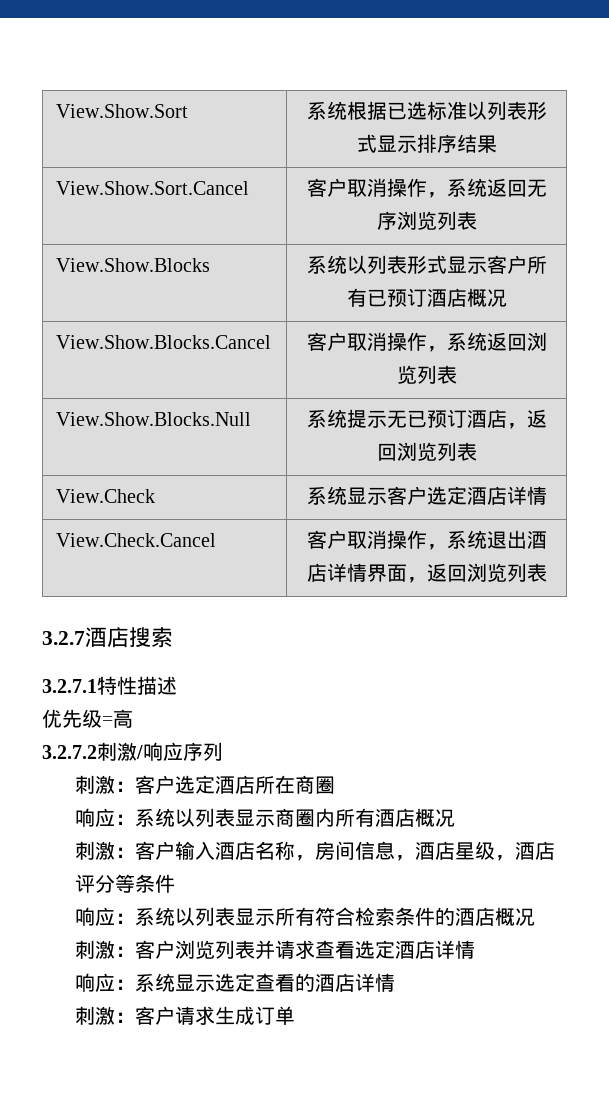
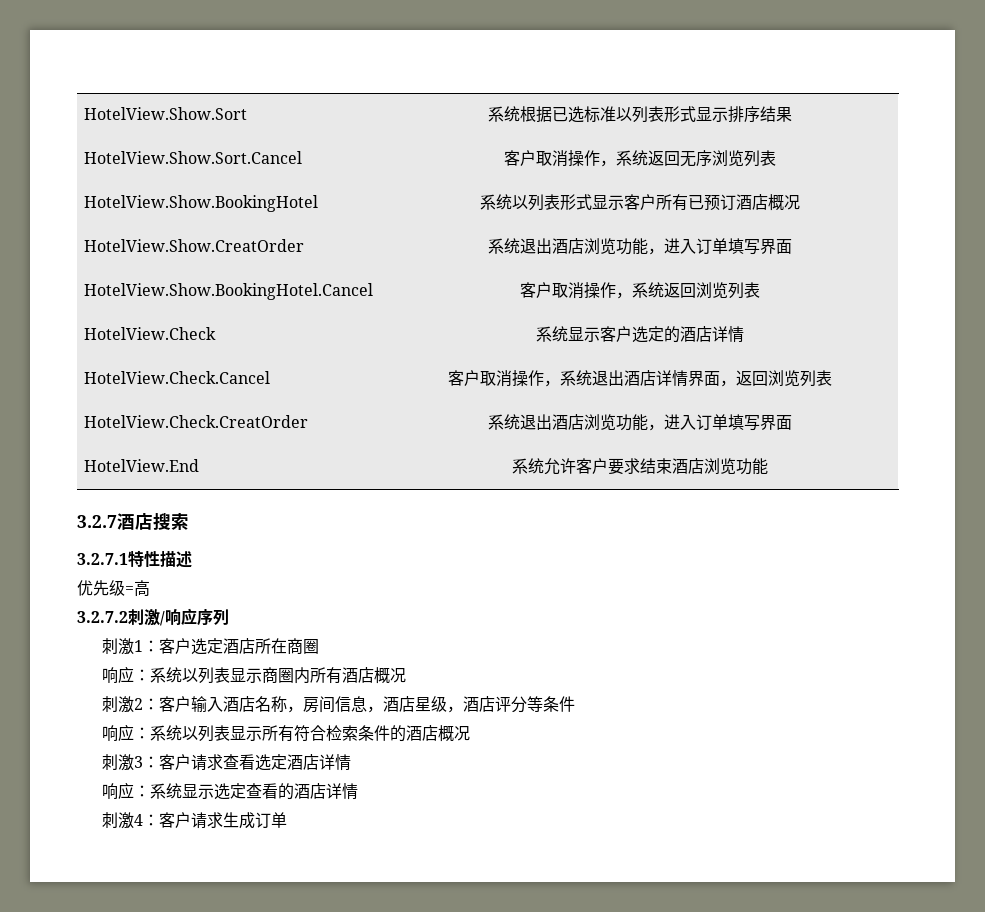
- View.Show.Sort | 系统根据已选标准以列表形式显示排序结果
+ HotelView.Show.Sort | 系统根据已选标准以列表形式显示排序结果
- View.Show.Sort.Cancel | 客户取消操作，系统返回无序浏览列表
+ HotelView.Show.Sort.Cancel | 客户取消操作，系统返回无序浏览列表
- View.Show.Blocks | 系统以列表形式显示客户所有已预订酒店概况
+ HotelView.Show.BookingHotel | 系统以列表形式显示客户所有已预订酒店概况
- View.Show.Blocks.Cancel | 客户取消操作，系统返回浏览列表
+ HotelView.Show.CreatOrder | 系统退出酒店浏览功能，进入订单填写界面
+ HotelView.Show.BookingHotel.Cancel | 客户取消操作，系统返回浏览列表
- View.Show.Blocks.Null | 系统提示无已预订酒店，返回浏览列表
- View.Check | 系统显示客户选定酒店详情
- View.Check.Cancel | 客户取消操作，系统退出酒店详情界面，返回浏览列表
+ HotelView.Check | 系统显示客户选定的酒店详情
+ HotelView.Check.Cancel | 客户取消操作，系统退出酒店详情界面，返回浏览列表
+ HotelView.Check.CreatOrder | 系统退出酒店浏览功能，进入订单填写界面
+ HotelView.End | 系统允许客户要求结束酒店浏览功能
- 刺激：客户选定酒店所在商圈
+ 刺激1：客户选定酒店所在商圈
- 刺激：客户输入酒店名称，房间信息，酒店星级，酒店评分等条件
+ 刺激2：客户输入酒店名称，房间信息，酒店星级，酒店评分等条件
- 刺激：客户浏览列表并请求查看选定酒店详情
+ 刺激3：客户请求查看选定酒店详情
- 刺激：客户请求生成订单
+ 刺激4：客户请求生成订单

